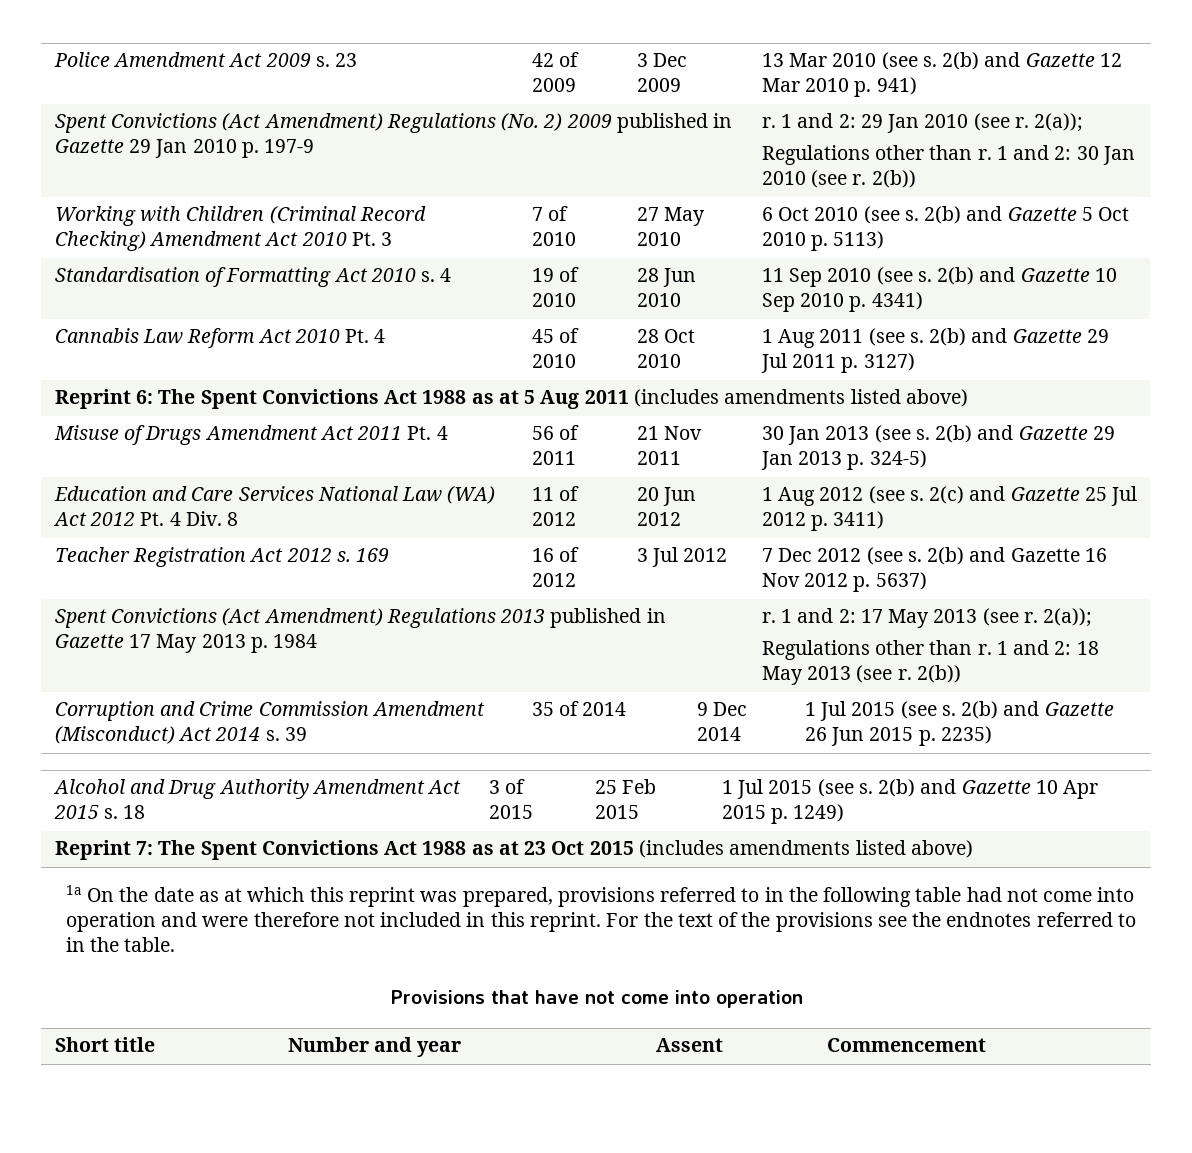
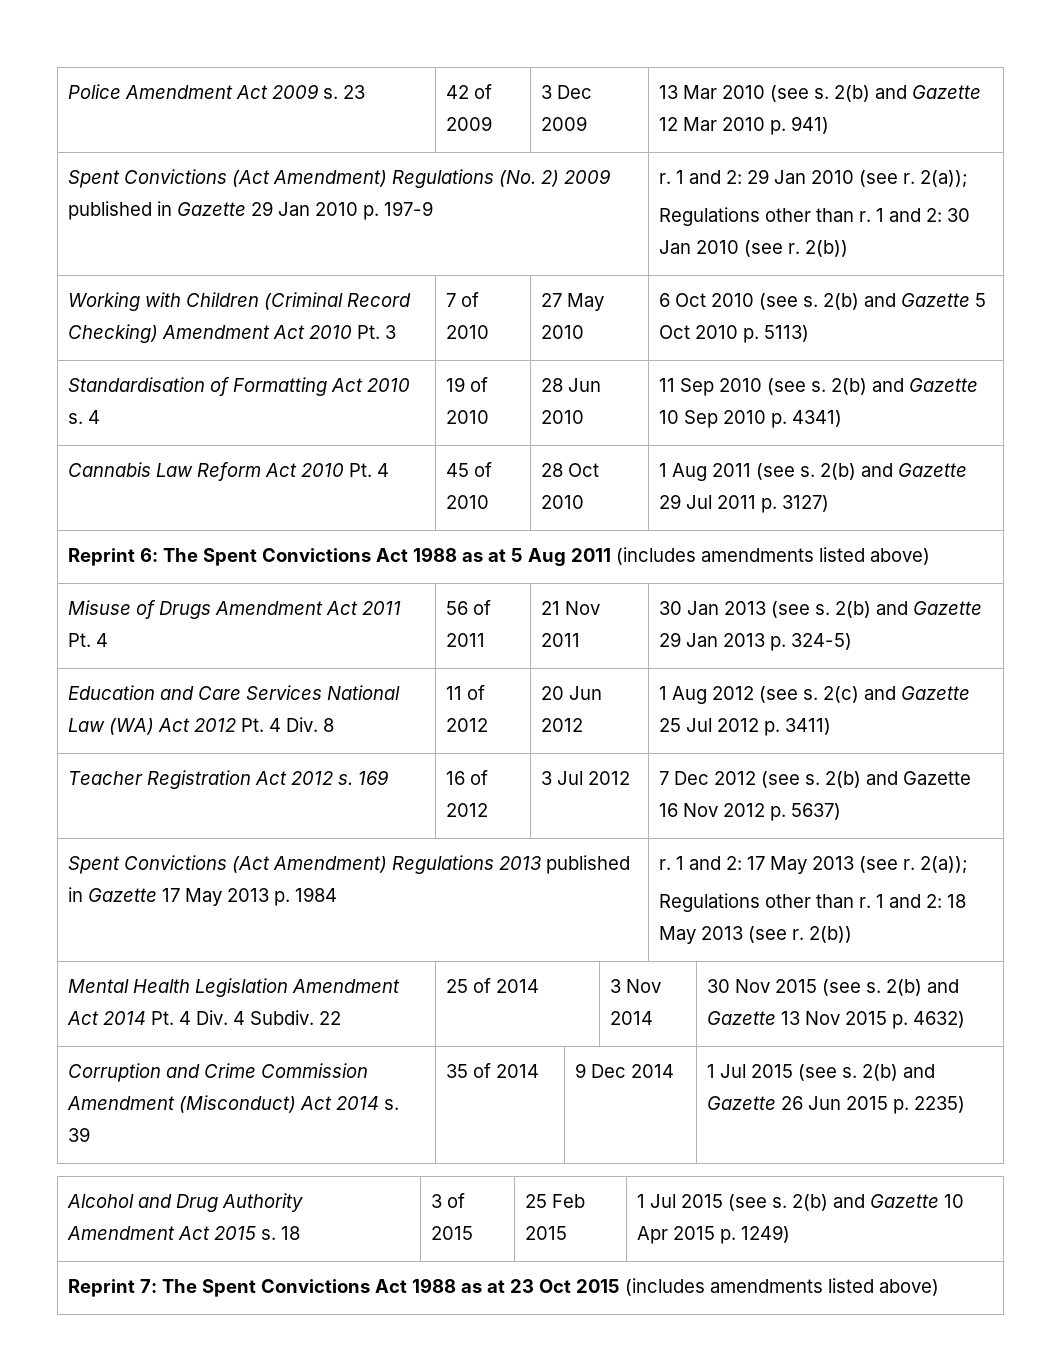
+ Mental Health Legislation Amendment Act 2014 Pt. 4 Div. 4 Subdiv. 22 | 25 of 2014 | 3 Nov 2014 | 30 Nov 2015 (see s. 2(b) and Gazette 13 Nov 2015 p. 4632)
- 1a On the date as at which this reprint was prepared, provisions referred to in the following table had not come into operation and were therefore not included in this reprint. For the text of the provisions see the endnotes referred to in the table.
- Provisions that have not come into operation
- Short title | Number and year | Assent | Commencement

